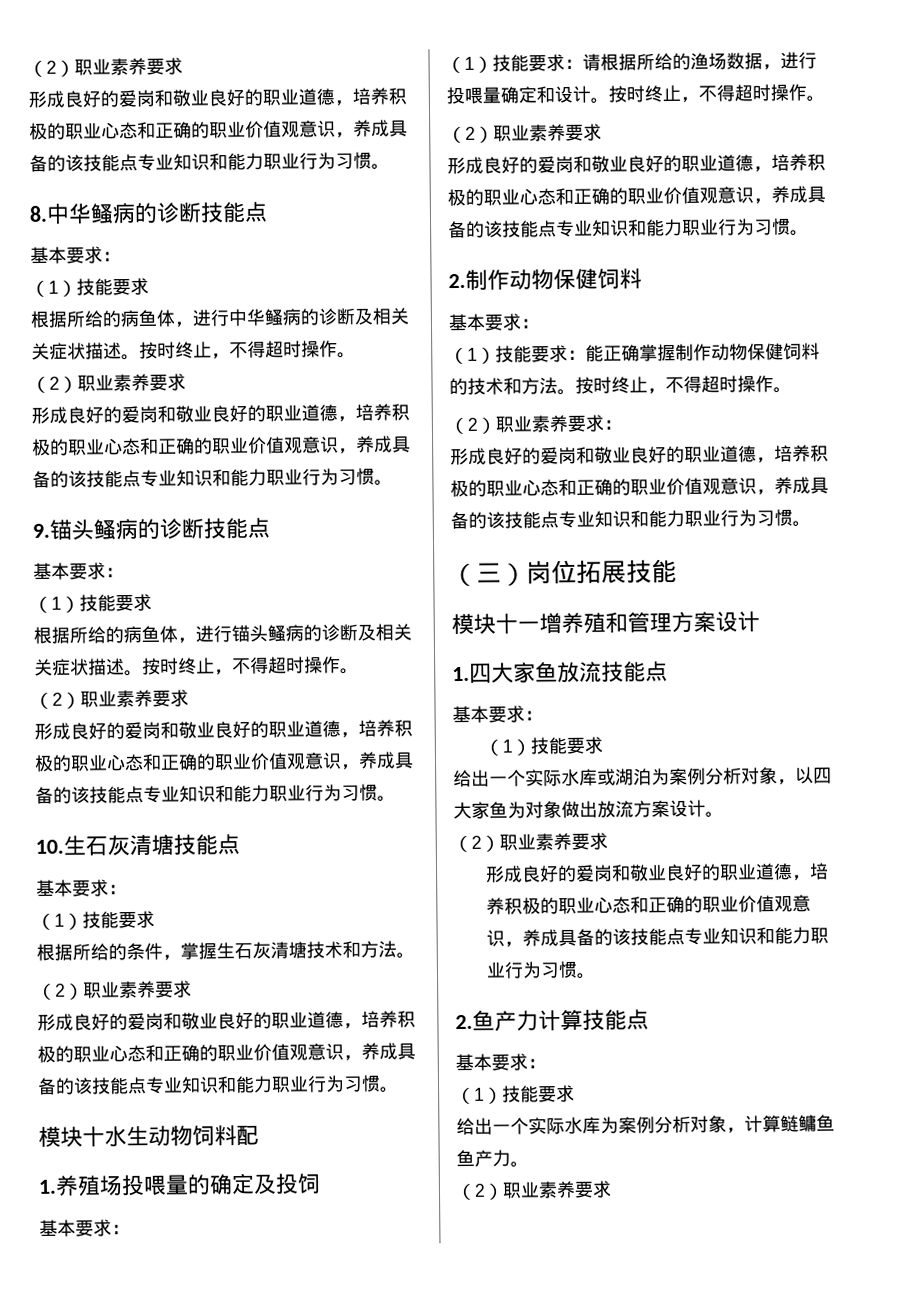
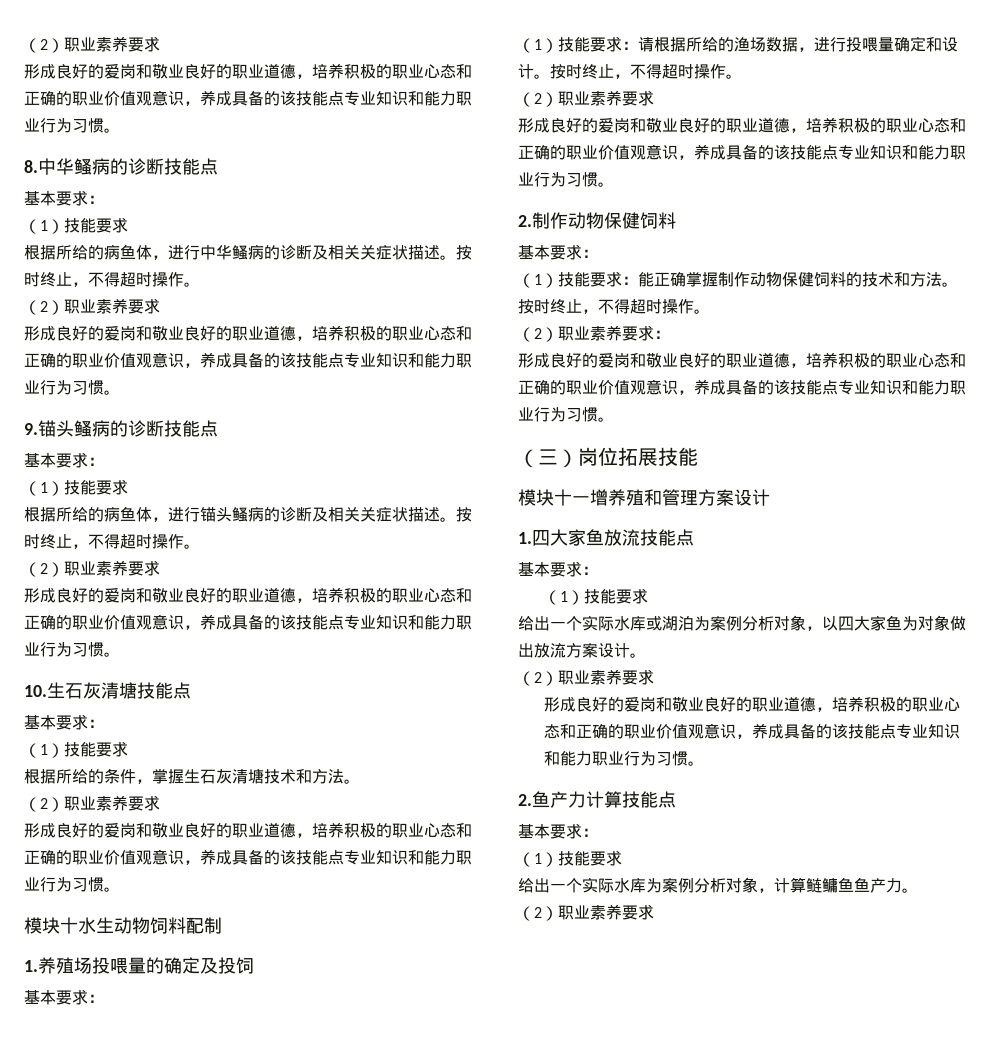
- 模块十水生动物饲料配
+ 模块十水生动物饲料配制

